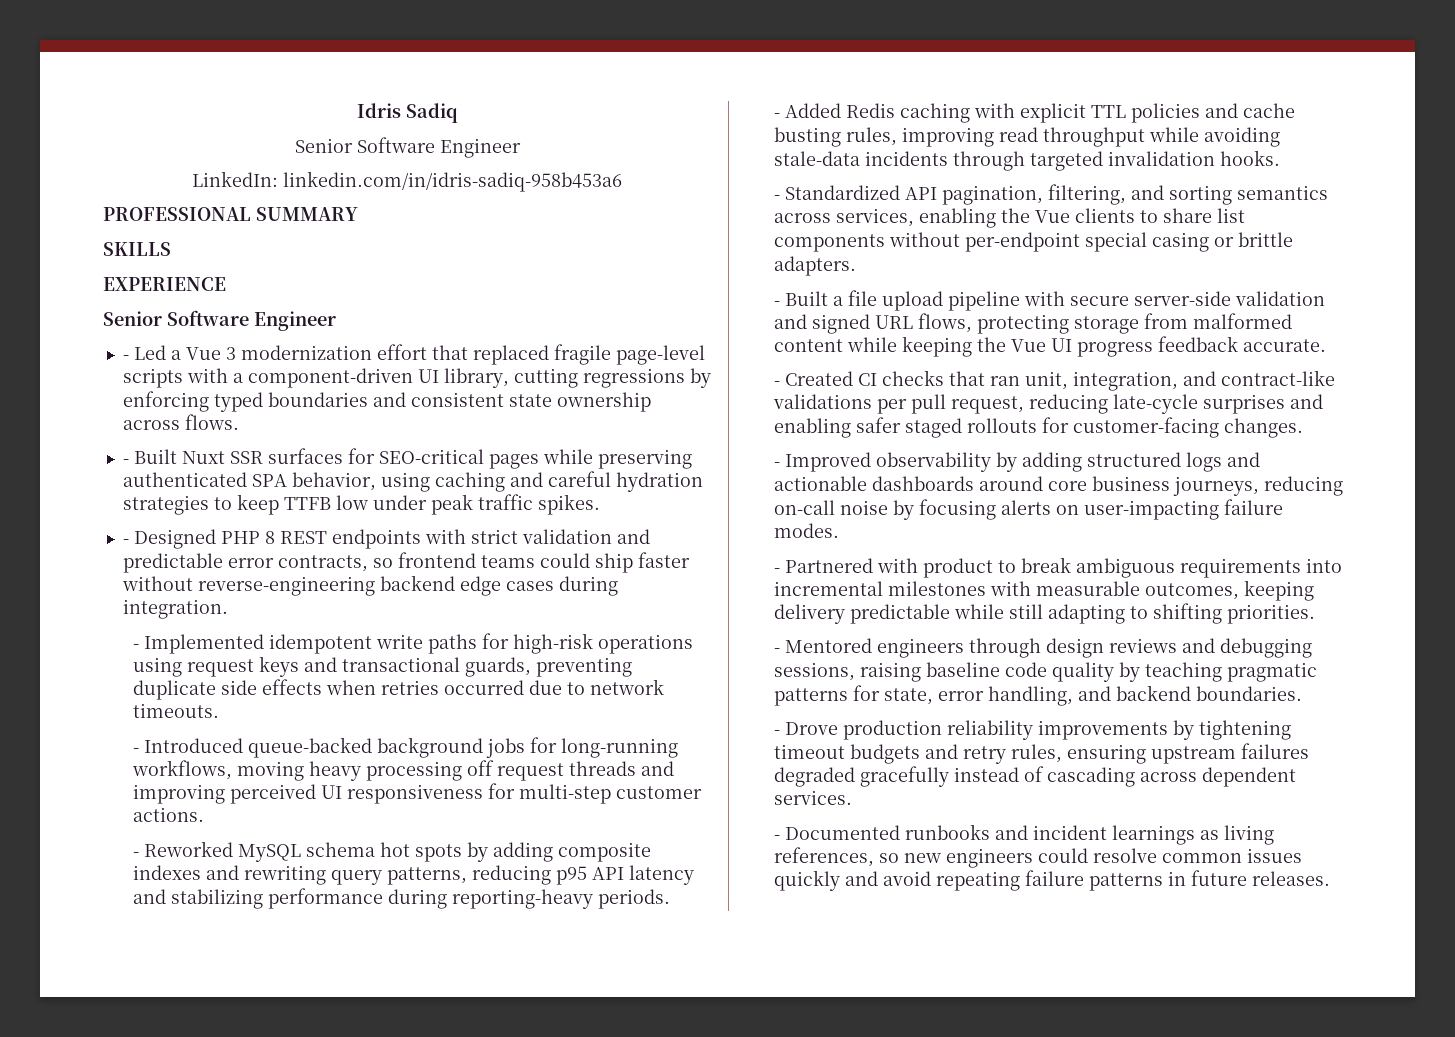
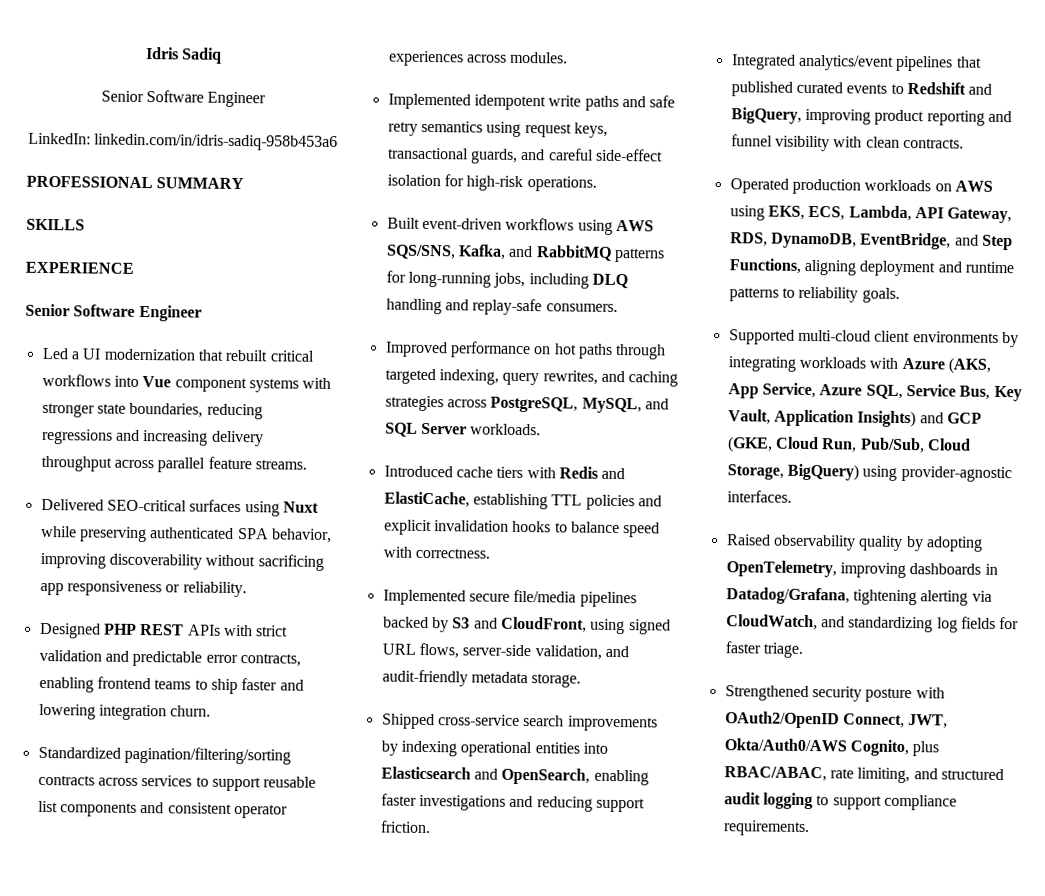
- - Led a Vue 3 modernization effort that replaced fragile page-level scripts with a component-driven UI library, cutting regressions by enforcing typed boundaries and consistent state ownership across flows.
- - Built Nuxt SSR surfaces for SEO-critical pages while preserving authenticated SPA behavior, using caching and careful hydration strategies to keep TTFB low under peak traffic spikes.
- - Designed PHP 8 REST endpoints with strict validation and predictable error contracts, so frontend teams could ship faster without reverse-engineering backend edge cases during integration.
- - Implemented idempotent write paths for high-risk operations using request keys and transactional guards, preventing duplicate side effects when retries occurred due to network timeouts.
- - Introduced queue-backed background jobs for long-running workflows, moving heavy processing off request threads and improving perceived UI responsiveness for multi-step customer actions.
- - Reworked MySQL schema hot spots by adding composite indexes and rewriting query patterns, reducing p95 API latency and stabilizing performance during reporting-heavy periods.
- - Added Redis caching with explicit TTL policies and cache busting rules, improving read throughput while avoiding stale-data incidents through targeted invalidation hooks.
- - Standardized API pagination, filtering, and sorting semantics across services, enabling the Vue clients to share list components without per-endpoint special casing or brittle adapters.
- - Built a file upload pipeline with secure server-side validation and signed URL flows, protecting storage from malformed content while keeping the Vue UI progress feedback accurate.
- - Created CI checks that ran unit, integration, and contract-like validations per pull request, reducing late-cycle surprises and enabling safer staged rollouts for customer-facing changes.
- - Improved observability by adding structured logs and actionable dashboards around core business journeys, reducing on-call noise by focusing alerts on user-impacting failure modes.
- - Partnered with product to break ambiguous requirements into incremental milestones with measurable outcomes, keeping delivery predictable while still adapting to shifting priorities.
- - Mentored engineers through design reviews and debugging sessions, raising baseline code quality by teaching pragmatic patterns for state, error handling, and backend boundaries.
- - Drove production reliability improvements by tightening timeout budgets and retry rules, ensuring upstream failures degraded gracefully instead of cascading across dependent services.
- - Documented runbooks and incident learnings as living references, so new engineers could resolve common issues quickly and avoid repeating failure patterns in future releases.
+ Led a UI modernization that rebuilt critical workflows into Vue component systems with stronger state boundaries, reducing regressions and increasing delivery throughput across parallel feature streams.
+ Delivered SEO-critical surfaces using Nuxt while preserving authenticated SPA behavior, improving discoverability without sacrificing app responsiveness or reliability.
+ Designed PHP REST APIs with strict validation and predictable error contracts, enabling frontend teams to ship faster and lowering integration churn.
+ Standardized pagination/filtering/sorting contracts across services to support reusable list components and consistent operator experiences across modules.
+ Implemented idempotent write paths and safe retry semantics using request keys, transactional guards, and careful side-effect isolation for high-risk operations.
+ Built event-driven workflows using AWS SQS/SNS, Kafka, and RabbitMQ patterns for long-running jobs, including DLQ handling and replay-safe consumers.
+ Improved performance on hot paths through targeted indexing, query rewrites, and caching strategies across PostgreSQL, MySQL, and SQL Server workloads.
+ Introduced cache tiers with Redis and ElastiCache, establishing TTL policies and explicit invalidation hooks to balance speed with correctness.
+ Implemented secure file/media pipelines backed by S3 and CloudFront, using signed URL flows, server-side validation, and audit-friendly metadata storage.
+ Shipped cross-service search improvements by indexing operational entities into Elasticsearch and OpenSearch, enabling faster investigations and reducing support friction.
+ Integrated analytics/event pipelines that published curated events to Redshift and BigQuery, improving product reporting and funnel visibility with clean contracts.
+ Operated production workloads on AWS using EKS, ECS, Lambda, API Gateway, RDS, DynamoDB, EventBridge, and Step Functions, aligning deployment and runtime patterns to reliability goals.
+ Supported multi-cloud client environments by integrating workloads with Azure (AKS, App Service, Azure SQL, Service Bus, Key Vault, Application Insights) and GCP (GKE, Cloud Run, Pub/Sub, Cloud Storage, BigQuery) using provider-agnostic interfaces.
+ Raised observability quality by adopting OpenTelemetry, improving dashboards in Datadog/Grafana, tightening alerting via CloudWatch, and standardizing log fields for faster triage.
+ Strengthened security posture with OAuth2/OpenID Connect, JWT, Okta/Auth0/AWS Cognito, plus RBAC/ABAC, rate limiting, and structured audit logging to support compliance requirements.

